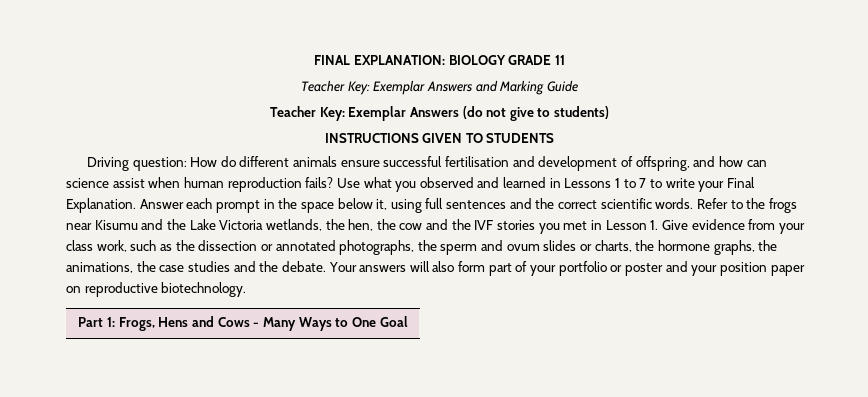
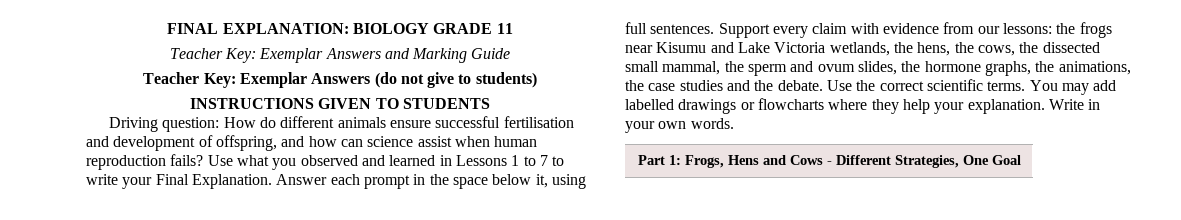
- Answer each prompt in the space below it, using full sentences and the correct scientific words. Refer to the frogs near Kisumu and the Lake Victoria wetlands, the hen, the cow and the IVF stories you met in Lesson 1. Give evidence from your class work, such as the dissection or annotated photographs, the sperm and ovum slides or charts, the hormone graphs, the animations, the case studies and the debate.
+ Answer each prompt in the space below it, using full sentences. Support every claim with evidence from our lessons: the frogs near Kisumu and Lake Victoria wetlands, the hens, the cows, the dissected small mammal, the sperm and ovum slides, the hormone graphs, the animations, the case studies and the debate.
- Your answers will also form part of your portfolio or poster and your position paper on reproductive biotechnology.
+ Use the correct scientific terms. You may add labelled drawings or flowcharts where they help your explanation. Write in your own words.
- Part 1: Frogs, Hens and Cows - Many Ways to One Goal
+ Part 1: Frogs, Hens and Cows - Different Strategies, One Goal

